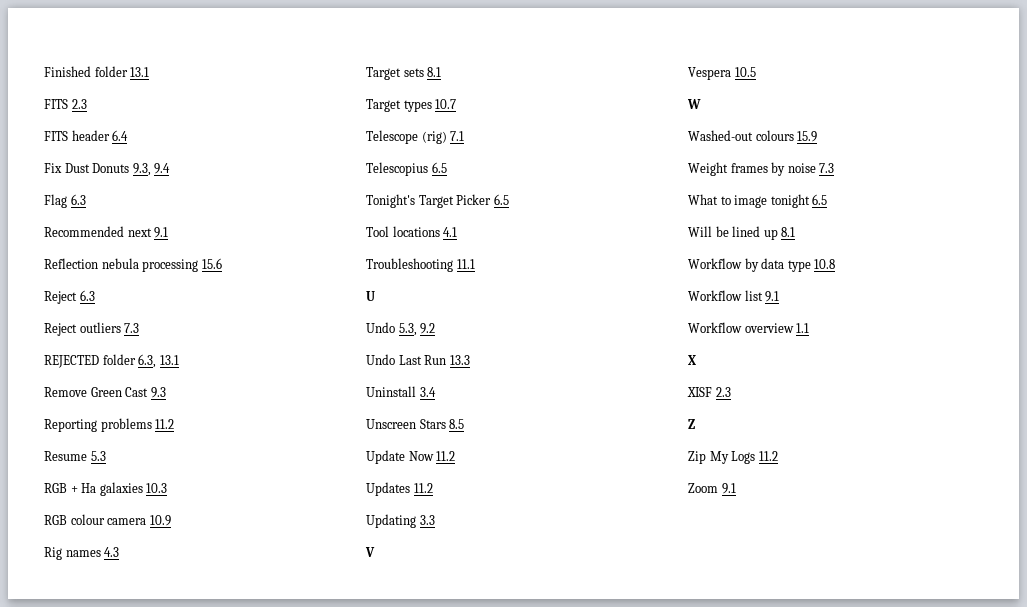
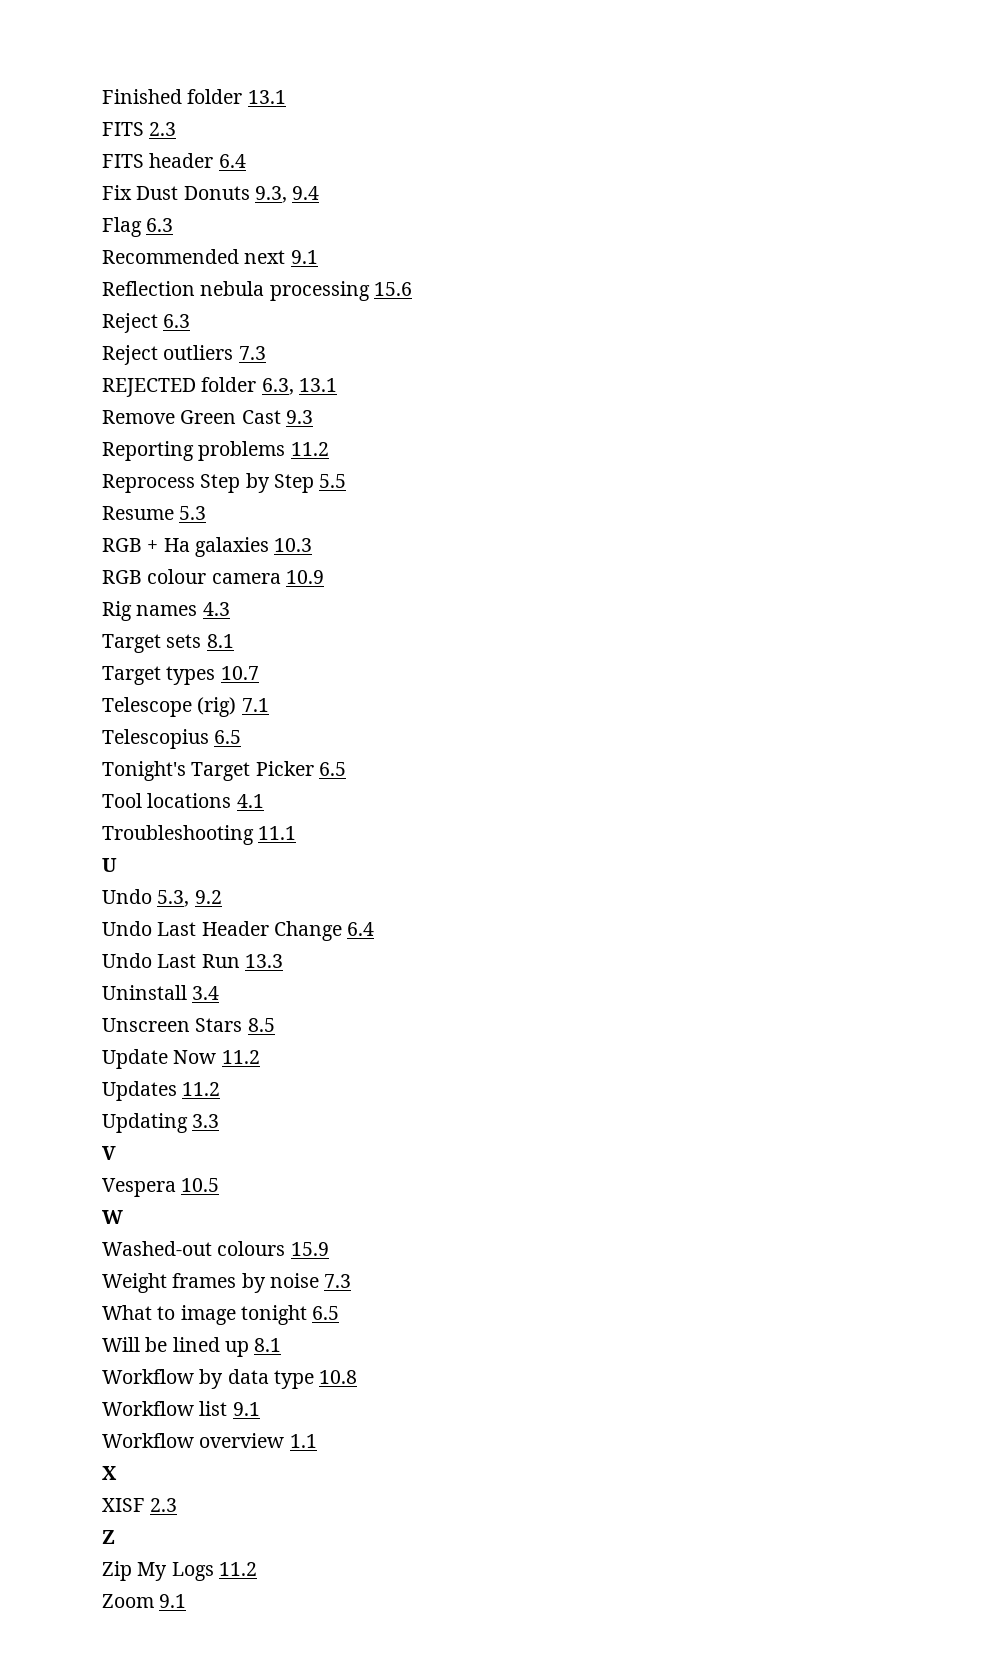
+ Reprocess Step by Step 5.5
+ Undo Last Header Change 6.4

